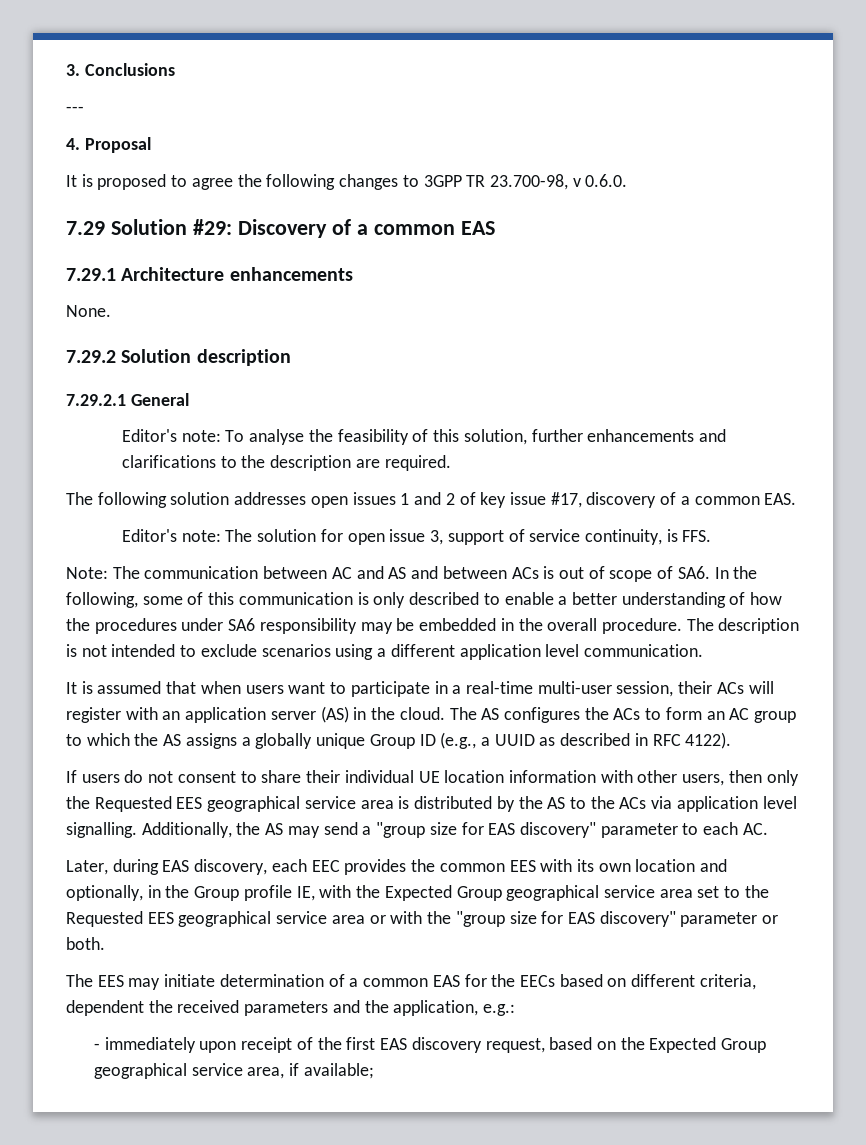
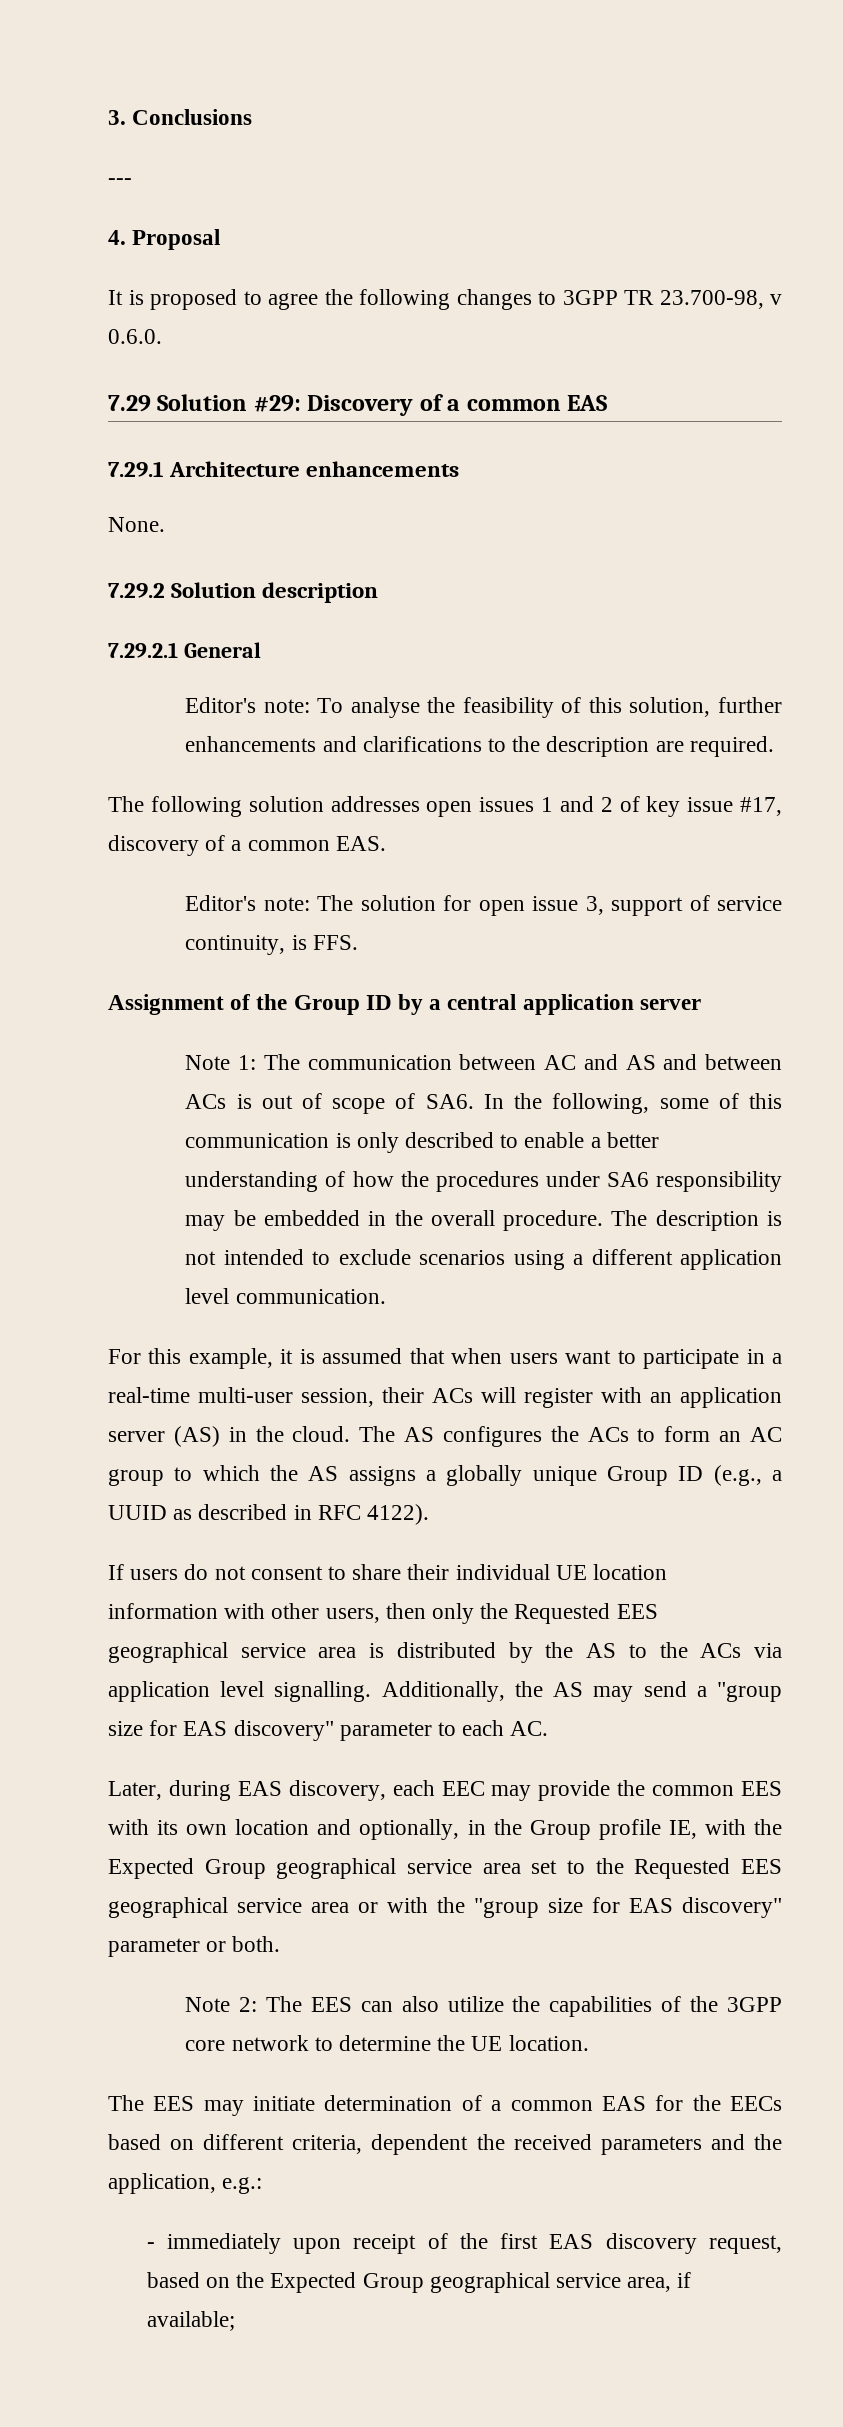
- Note: The communication between AC and AS and between ACs is out of scope of SA6. In the following, some of this communication is only described to enable a better understanding of how the procedures under SA6 responsibility may be embedded in the overall procedure.
+ Assignment of the Group ID by a central application server
+ Note 1: The communication between AC and AS and between ACs is out of scope of SA6. In the following, some of this communication is only described to enable a better understanding of how the procedures under SA6 responsibility may be embedded in the overall procedure.
- It is assumed that when users want to participate in a real-time multi-user session, their ACs will register with an application server (AS) in the cloud.
+ For this example, it is assumed that when users want to participate in a real-time multi-user session, their ACs will register with an application server (AS) in the cloud.
- Later, during EAS discovery, each EEC provides the common EES with its own location and optionally, in the Group profile IE, with the Expected Group geographical service area set to the Requested EES geographical service area or with the "group size for EAS discovery" parameter or both.
+ Later, during EAS discovery, each EEC may provide the common EES with its own location and optionally, in the Group profile IE, with the Expected Group geographical service area set to the Requested EES geographical service area or with the "group size for EAS discovery" parameter or both.
+ Note 2: The EES can also utilize the capabilities of the 3GPP core network to determine the UE location.

